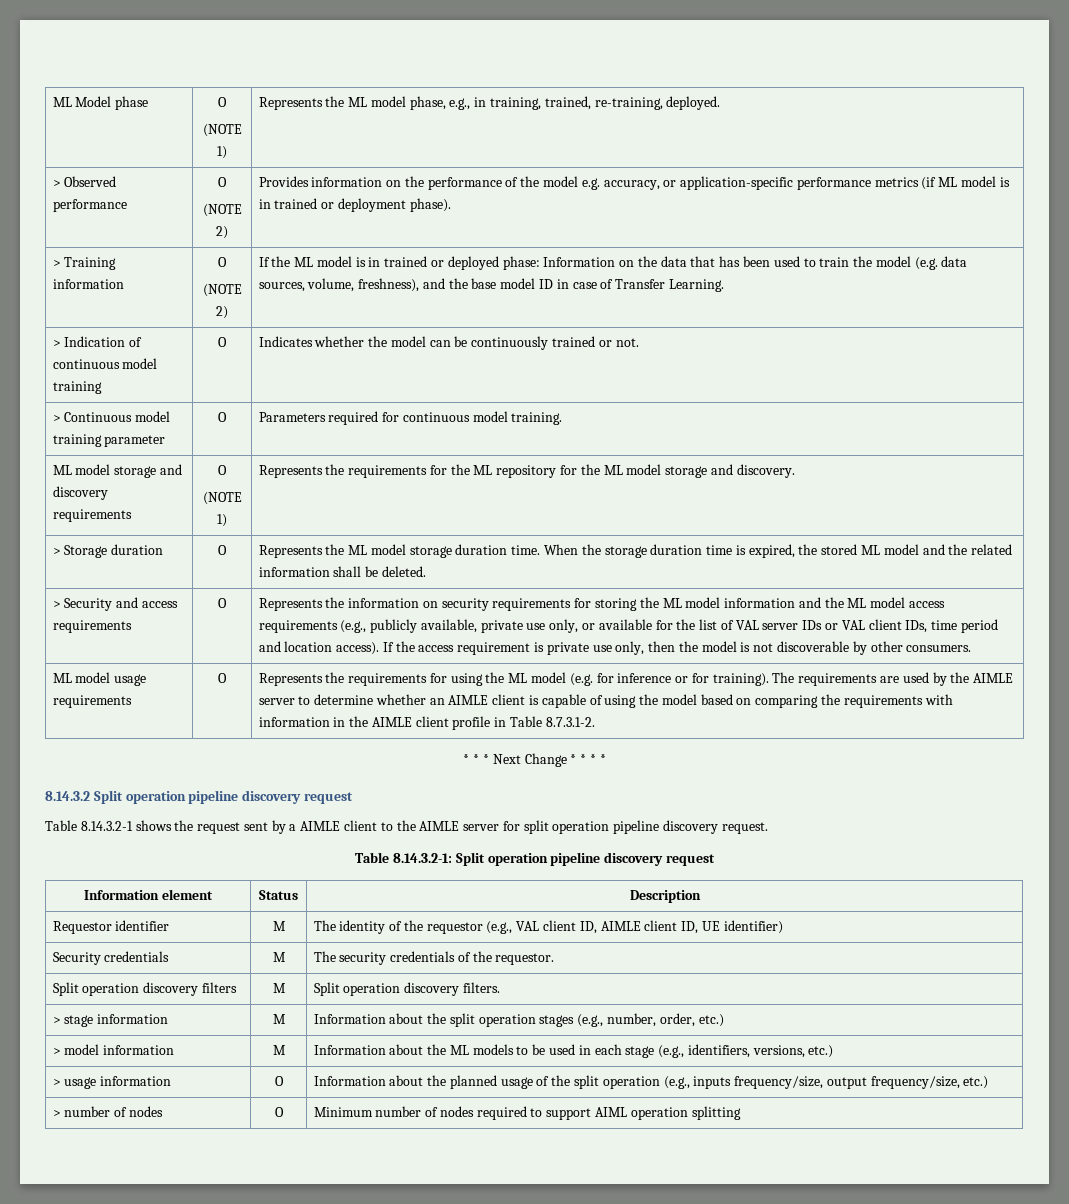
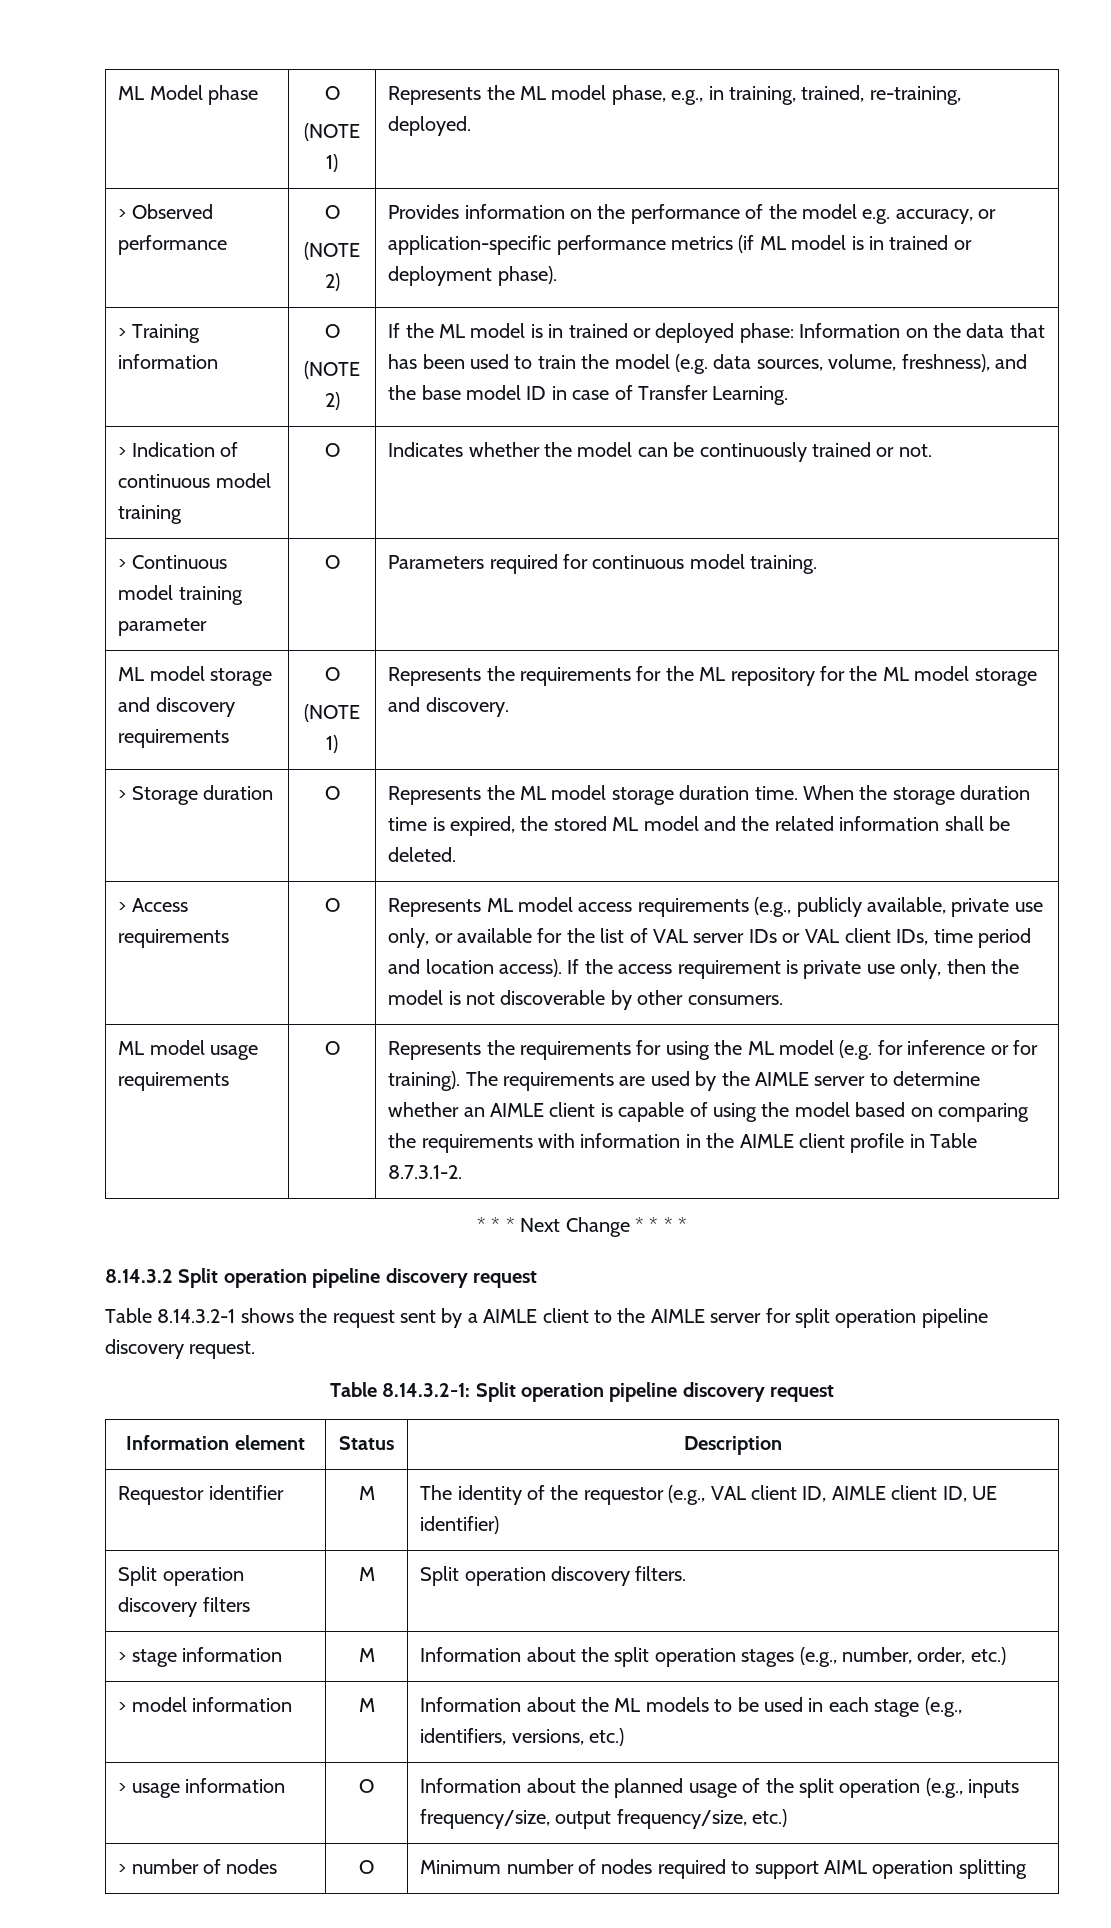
- > Security and access requirements | O | Represents the information on security requirements for storing the ML model information and the ML model access requirements (e.g., publicly available, private use only, or available for the list of VAL server IDs or VAL client IDs, time period and location access).
+ > Access requirements | O | Represents ML model access requirements (e.g., publicly available, private use only, or available for the list of VAL server IDs or VAL client IDs, time period and location access).
- Security credentials | M | The security credentials of the requestor.

